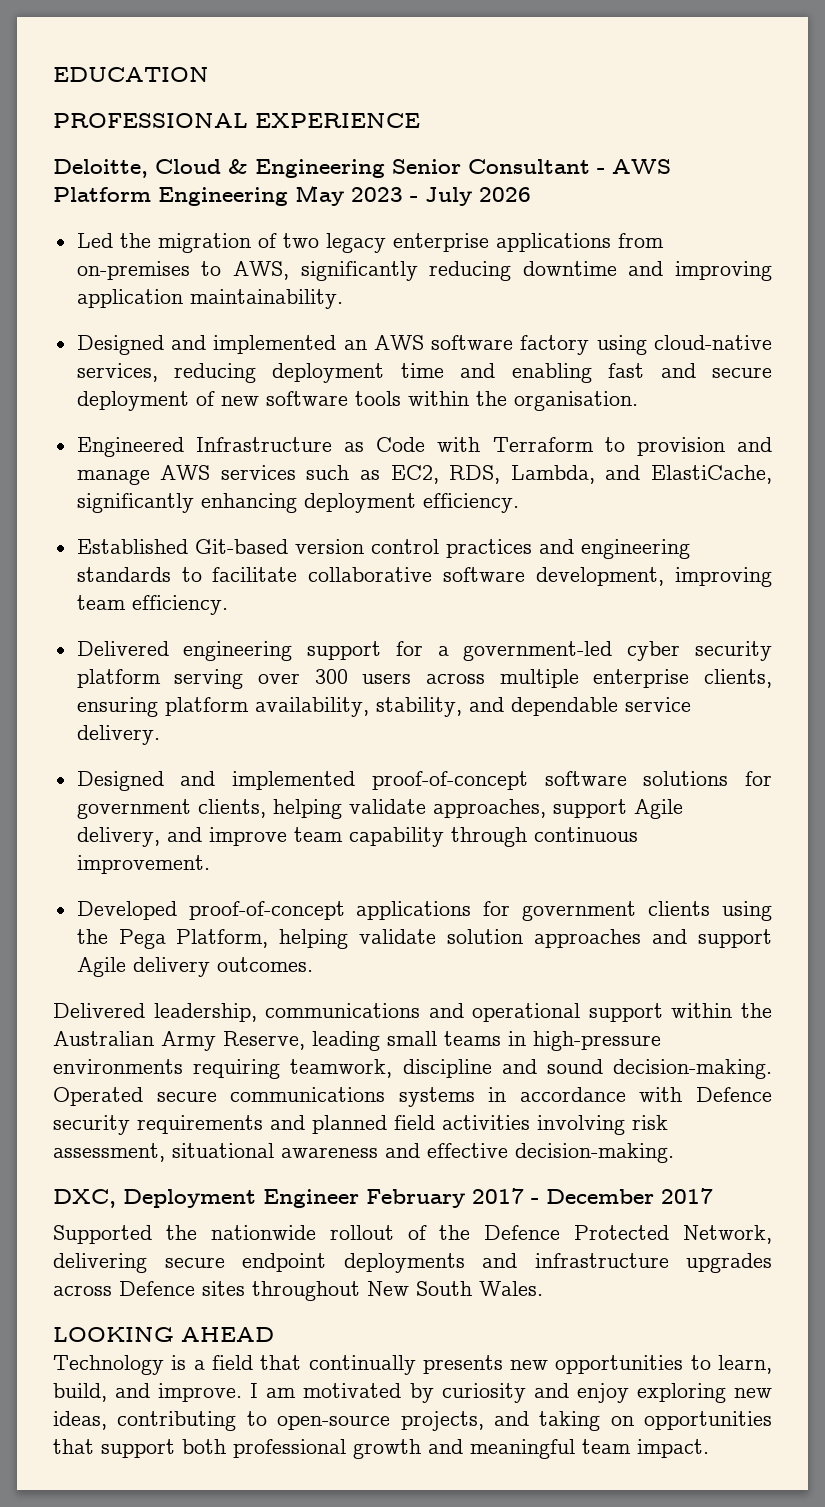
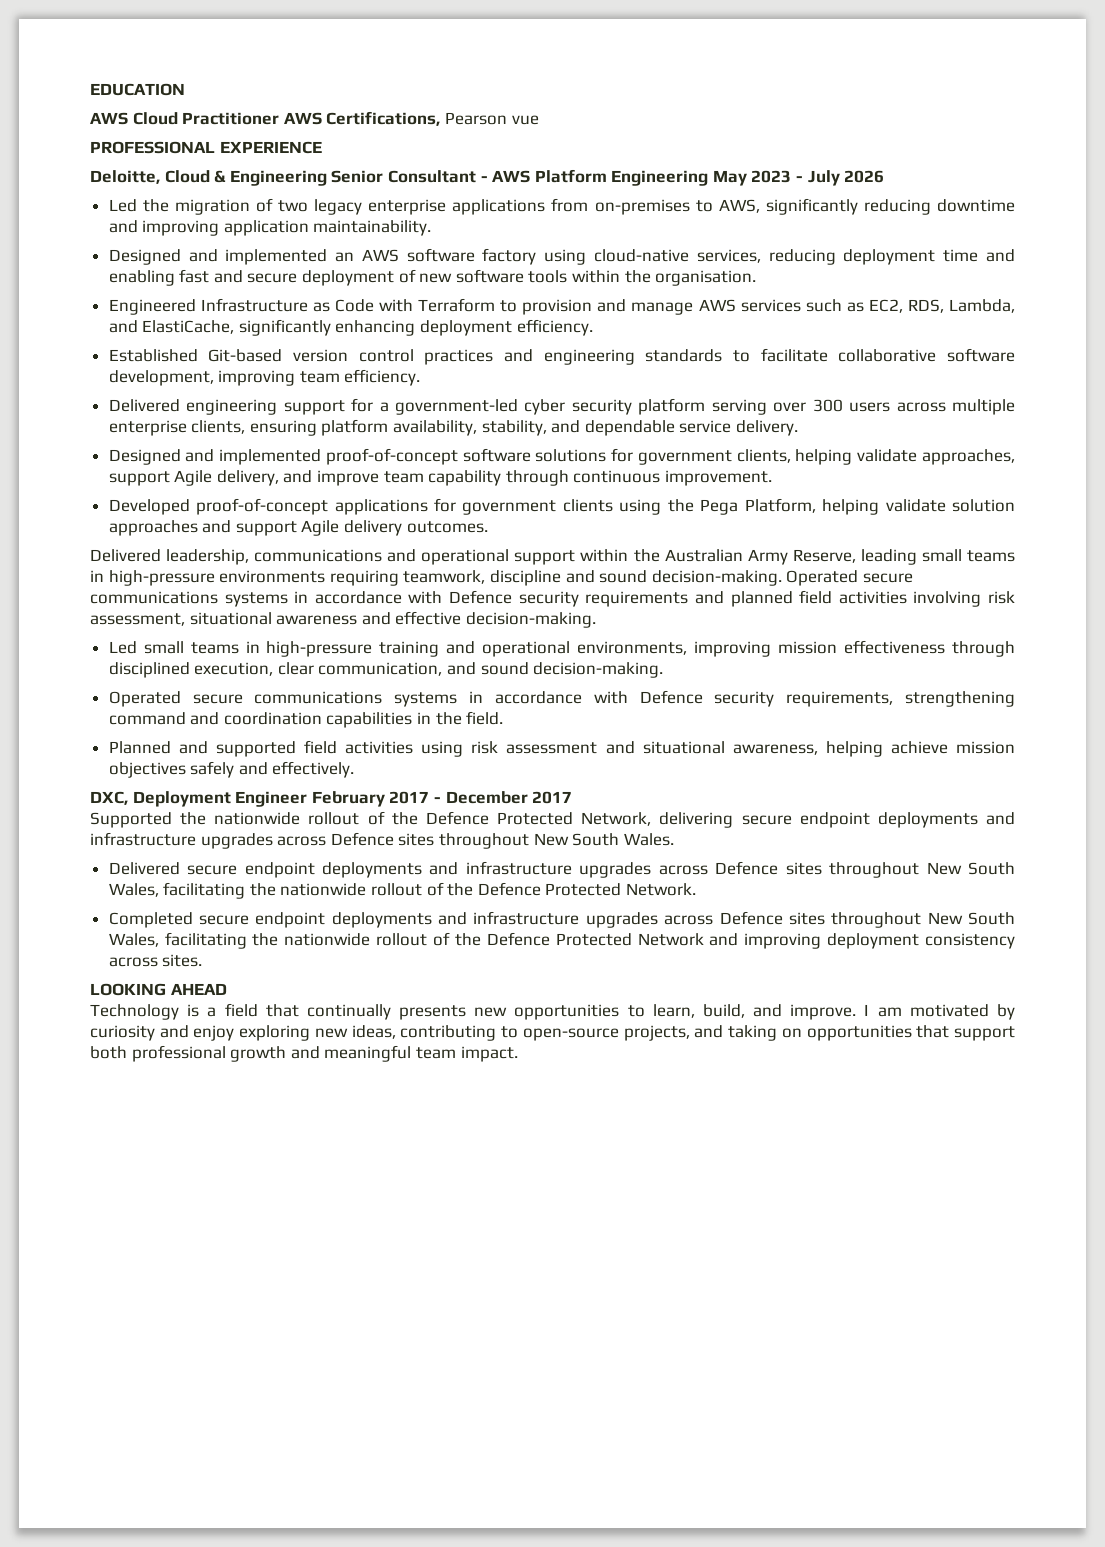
+ AWS Cloud Practitioner AWS Certifications, Pearson vue
+ Led small teams in high-pressure training and operational environments, improving mission effectiveness through disciplined execution, clear communication, and sound decision-making.
+ Operated secure communications systems in accordance with Defence security requirements, strengthening command and coordination capabilities in the field.
+ Planned and supported field activities using risk assessment and situational awareness, helping achieve mission objectives safely and effectively.
+ Delivered secure endpoint deployments and infrastructure upgrades across Defence sites throughout New South Wales, facilitating the nationwide rollout of the Defence Protected Network.
+ Completed secure endpoint deployments and infrastructure upgrades across Defence sites throughout New South Wales, facilitating the nationwide rollout of the Defence Protected Network and improving deployment consistency across sites.

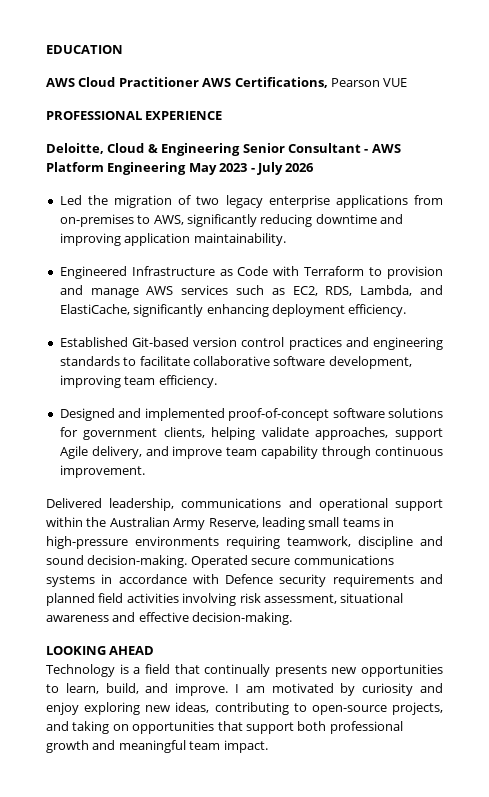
- AWS Cloud Practitioner AWS Certifications, Pearson vue
+ AWS Cloud Practitioner AWS Certifications, Pearson VUE
- Designed and implemented an AWS software factory using cloud-native services, reducing deployment time and enabling fast and secure deployment of new software tools within the organisation.
- Delivered engineering support for a government-led cyber security platform serving over 300 users across multiple enterprise clients, ensuring platform availability, stability, and dependable service delivery.
- Developed proof-of-concept applications for government clients using the Pega Platform, helping validate solution approaches and support Agile delivery outcomes.
- Led small teams in high-pressure training and operational environments, improving mission effectiveness through disciplined execution, clear communication, and sound decision-making.
- Operated secure communications systems in accordance with Defence security requirements, strengthening command and coordination capabilities in the field.
- Planned and supported field activities using risk assessment and situational awareness, helping achieve mission objectives safely and effectively.
- DXC, Deployment Engineer February 2017 - December 2017
- Supported the nationwide rollout of the Defence Protected Network, delivering secure endpoint deployments and infrastructure upgrades across Defence sites throughout New South Wales.
- Delivered secure endpoint deployments and infrastructure upgrades across Defence sites throughout New South Wales, facilitating the nationwide rollout of the Defence Protected Network.
- Completed secure endpoint deployments and infrastructure upgrades across Defence sites throughout New South Wales, facilitating the nationwide rollout of the Defence Protected Network and improving deployment consistency across sites.

